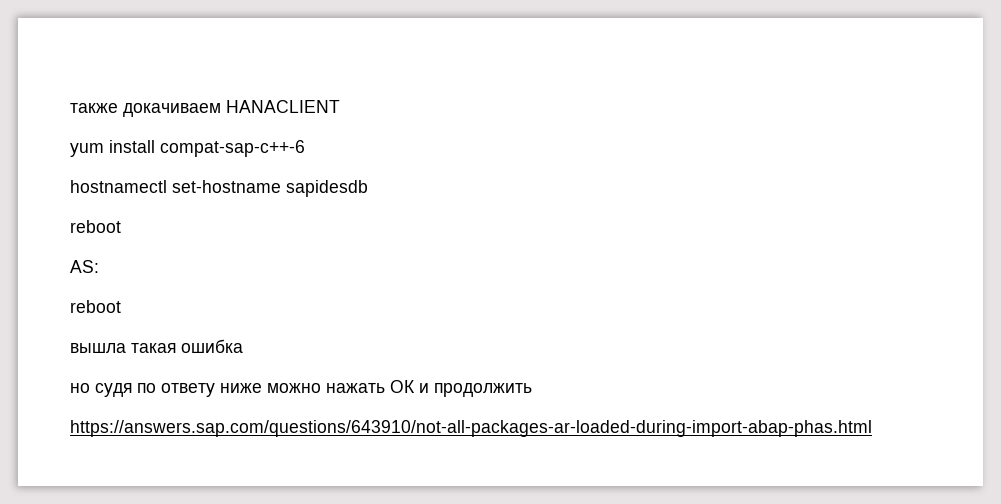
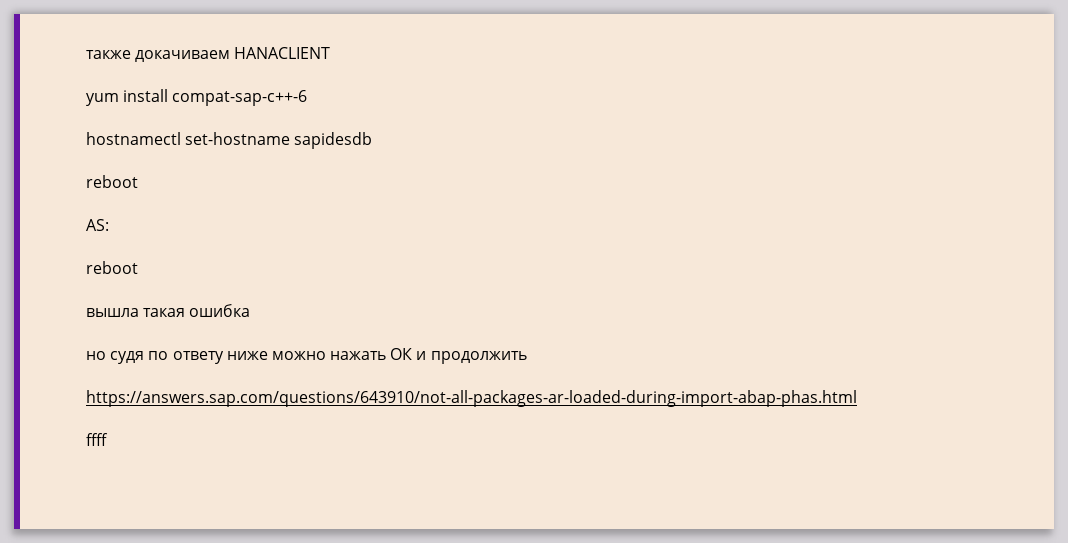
+ ffff

